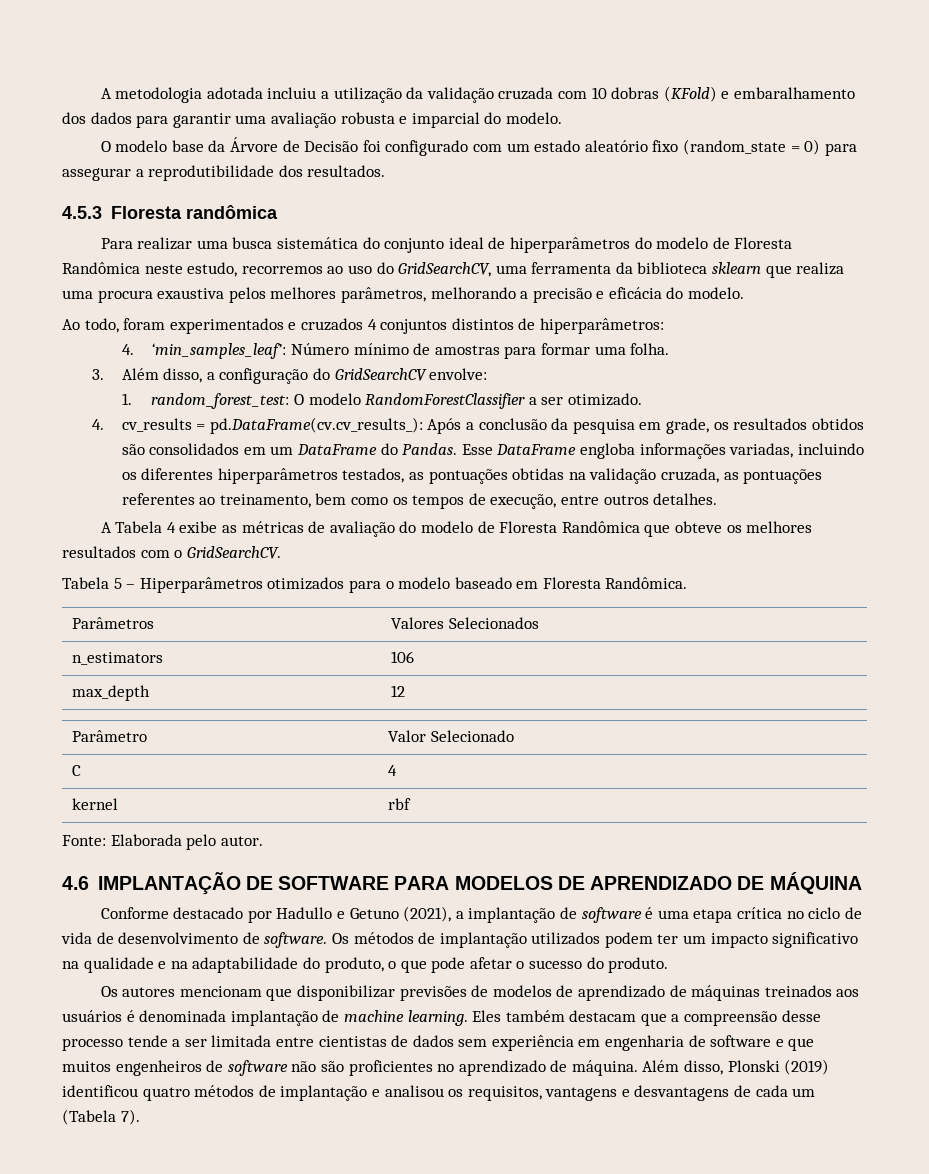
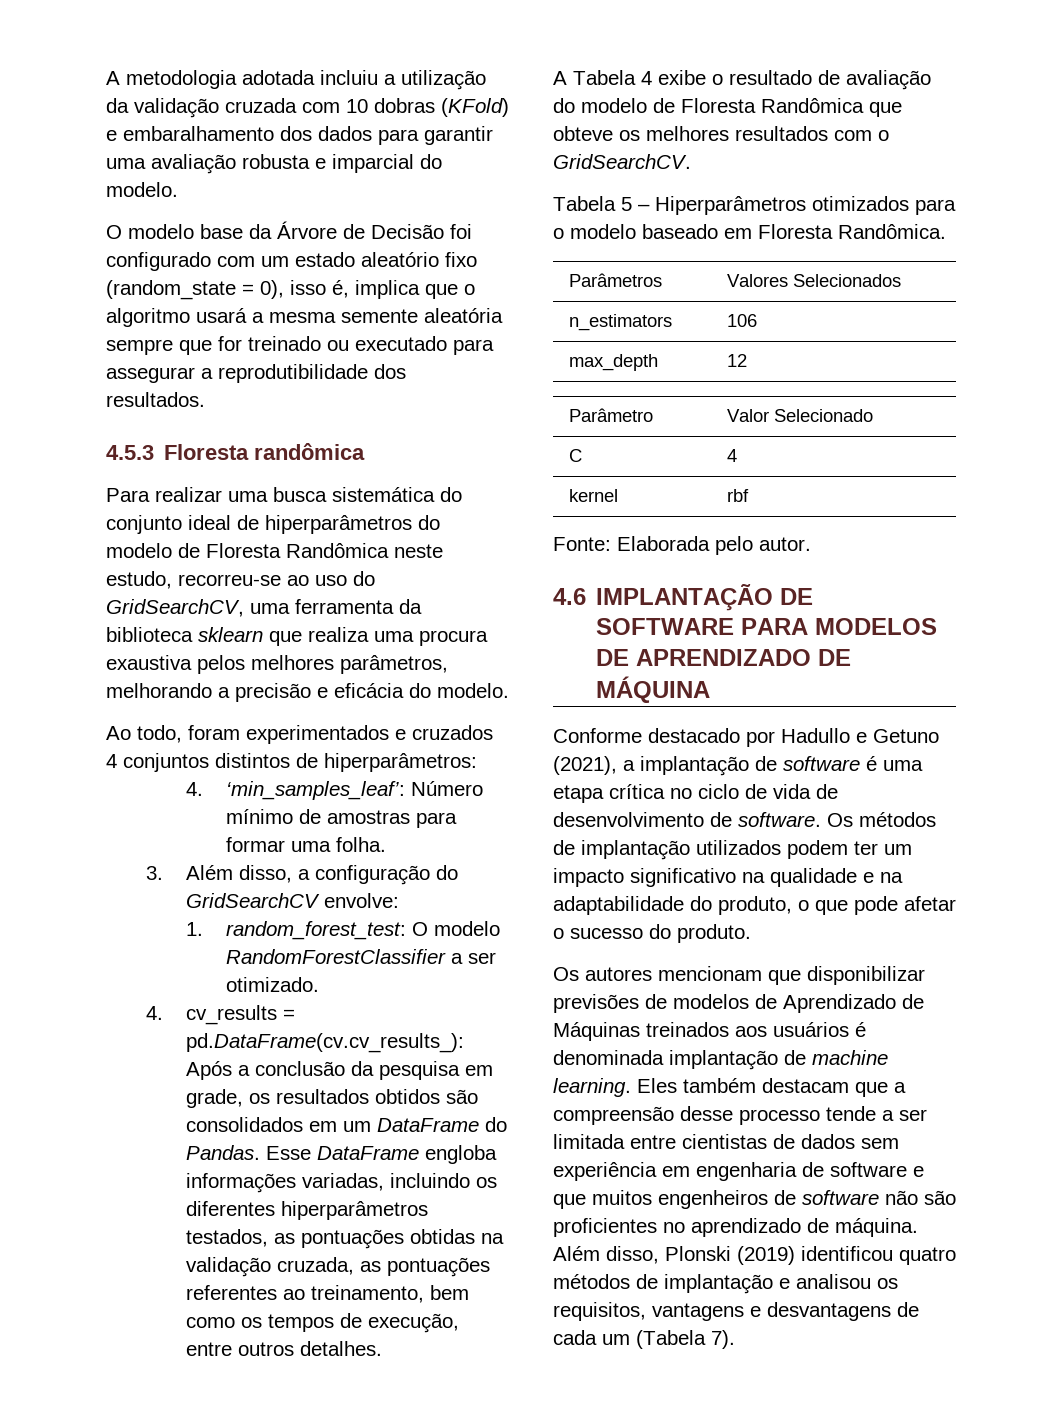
- O modelo base da Árvore de Decisão foi configurado com um estado aleatório fixo (random_state = 0) para assegurar a reprodutibilidade dos resultados.
+ O modelo base da Árvore de Decisão foi configurado com um estado aleatório fixo (random_state = 0), isso é, implica que o algoritmo usará a mesma semente aleatória sempre que for treinado ou executado para assegurar a reprodutibilidade dos resultados.
- Para realizar uma busca sistemática do conjunto ideal de hiperparâmetros do modelo de Floresta Randômica neste estudo, recorremos ao uso do GridSearchCV, uma ferramenta da biblioteca sklearn que realiza uma procura exaustiva pelos melhores parâmetros, melhorando a precisão e eficácia do modelo.
+ Para realizar uma busca sistemática do conjunto ideal de hiperparâmetros do modelo de Floresta Randômica neste estudo, recorreu-se ao uso do GridSearchCV, uma ferramenta da biblioteca sklearn que realiza uma procura exaustiva pelos melhores parâmetros, melhorando a precisão e eficácia do modelo.
- A Tabela 4 exibe as métricas de avaliação do modelo de Floresta Randômica que obteve os melhores resultados com o GridSearchCV.
+ A Tabela 4 exibe o resultado de avaliação do modelo de Floresta Randômica que obteve os melhores resultados com o GridSearchCV.
- Os autores mencionam que disponibilizar previsões de modelos de aprendizado de máquinas treinados aos usuários é denominada implantação de machine learning.
+ Os autores mencionam que disponibilizar previsões de modelos de Aprendizado de Máquinas treinados aos usuários é denominada implantação de machine learning.

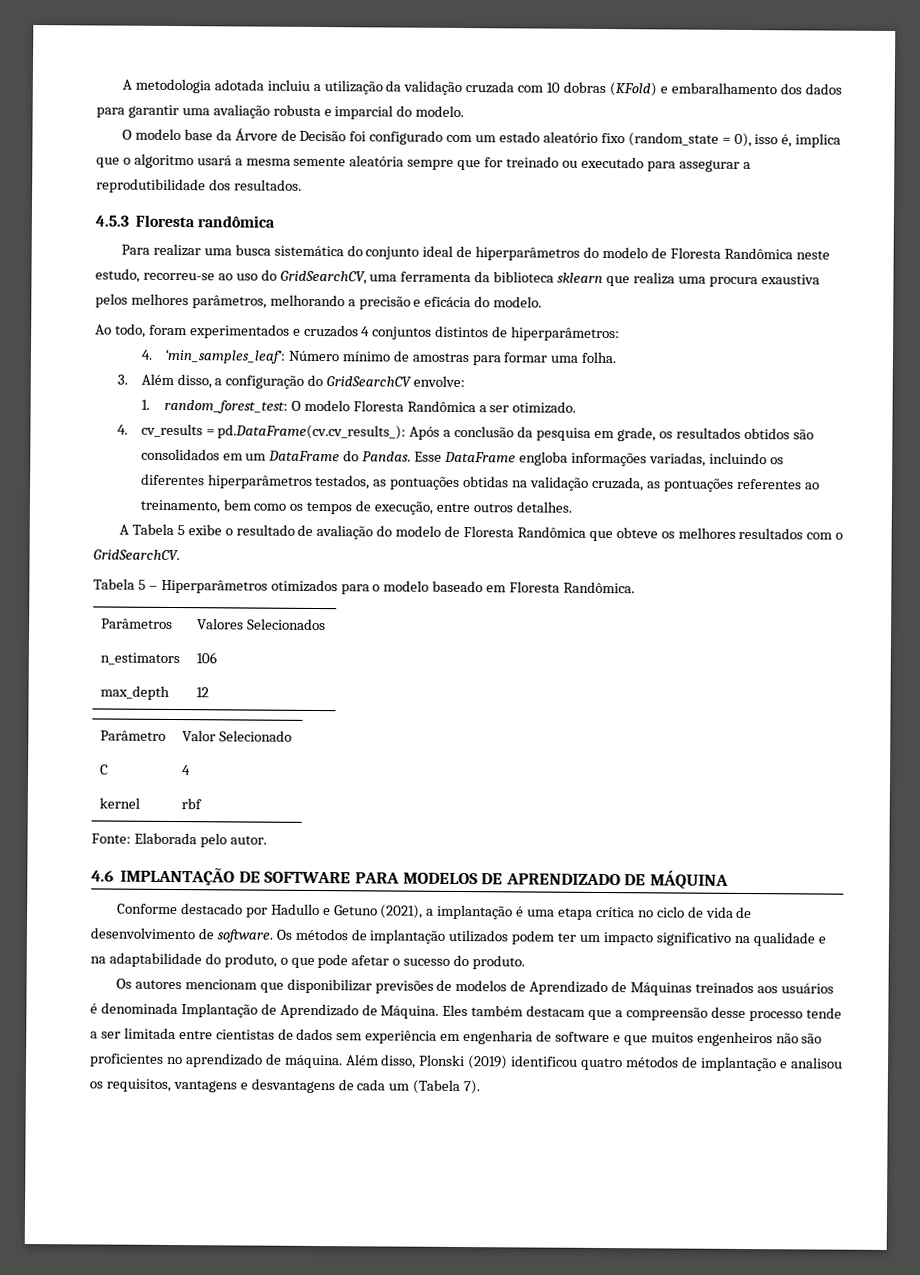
- 1. random_forest_test: O modelo RandomForestClassifier a ser otimizado.
+ 1. random_forest_test: O modelo Floresta Randômica a ser otimizado.
- A Tabela 4 exibe o resultado de avaliação do modelo de Floresta Randômica que obteve os melhores resultados com o GridSearchCV.
+ A Tabela 5 exibe o resultado de avaliação do modelo de Floresta Randômica que obteve os melhores resultados com o GridSearchCV.
- Conforme destacado por Hadullo e Getuno (2021), a implantação de software é uma etapa crítica no ciclo de vida de desenvolvimento de software.
+ Conforme destacado por Hadullo e Getuno (2021), a implantação é uma etapa crítica no ciclo de vida de desenvolvimento de software.
- Os autores mencionam que disponibilizar previsões de modelos de Aprendizado de Máquinas treinados aos usuários é denominada implantação de machine learning.
+ Os autores mencionam que disponibilizar previsões de modelos de Aprendizado de Máquinas treinados aos usuários é denominada Implantação de Aprendizado de Máquina.
- Eles também destacam que a compreensão desse processo tende a ser limitada entre cientistas de dados sem experiência em engenharia de software e que muitos engenheiros de software não são proficientes no aprendizado de máquina.
+ Eles também destacam que a compreensão desse processo tende a ser limitada entre cientistas de dados sem experiência em engenharia de software e que muitos engenheiros não são proficientes no aprendizado de máquina.

